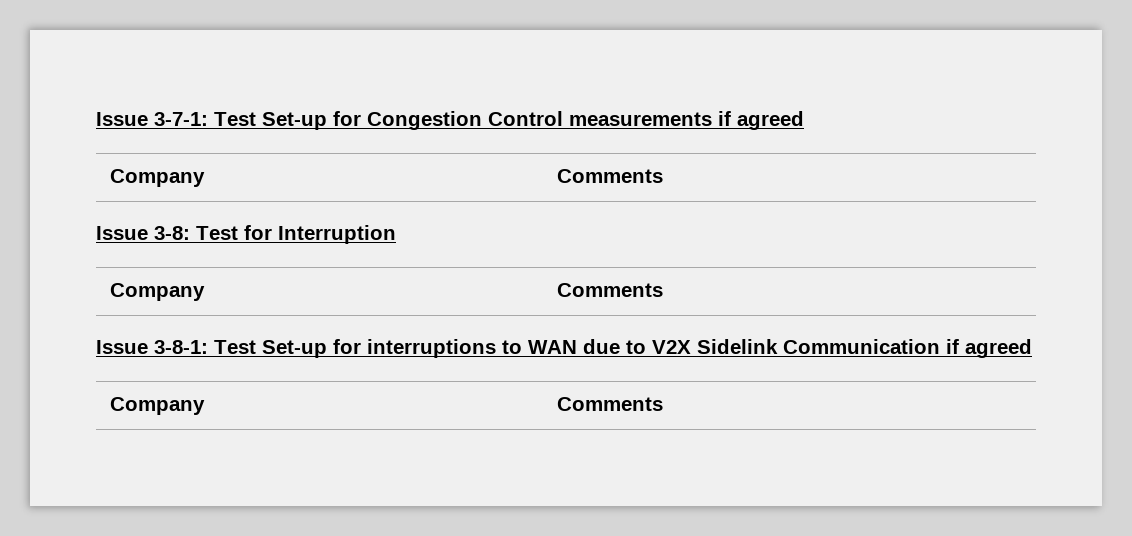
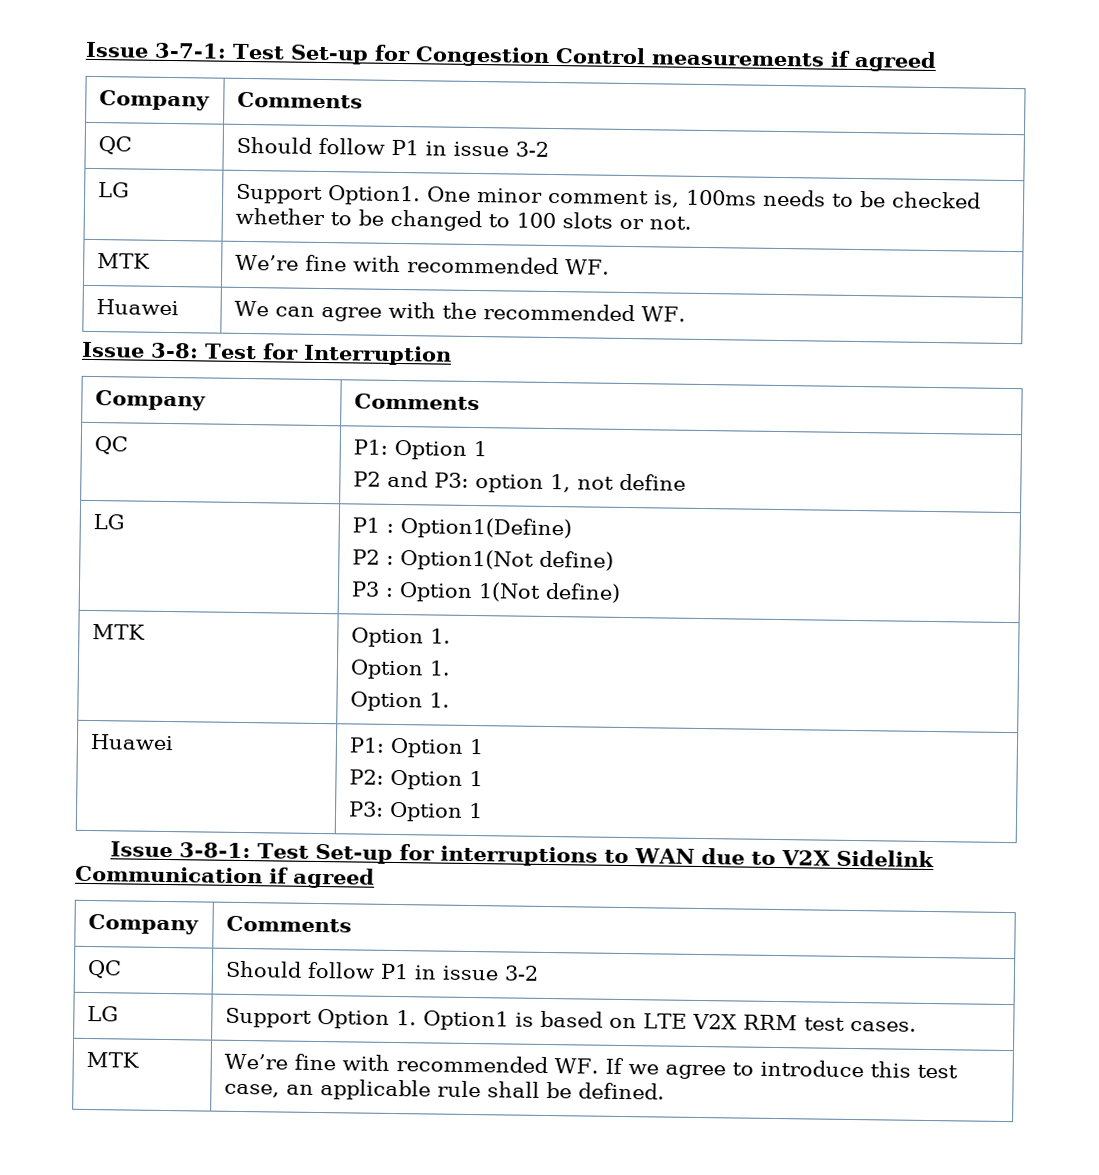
  Issue 3-7-1: Test Set-up for Congestion Control measurements if agreed
  Company | Comments
+ QC | Should follow P1 in issue 3-2
+ LG | Support Option1. One minor comment is, 100ms needs to be checked whether to be changed to 100 slots or not.
+ MTK | We’re fine with recommended WF.
+ Huawei | We can agree with the recommended WF.
+ QC | P1: Option 1
+ P2 and P3: option 1, not define
+ LG | P1 : Option1(Define)
+ P2 : Option1(Not define)
+ P3 : Option 1(Not define)
+ MTK | Option 1.
+ Option 1.
+ Option 1.
+ Huawei | P1: Option 1
+ P2: Option 1
+ P3: Option 1
  Issue 3-8-1: Test Set-up for interruptions to WAN due to V2X Sidelink Communication if agreed
  Company | Comments
+ QC | Should follow P1 in issue 3-2
+ LG | Support Option 1. Option1 is based on LTE V2X RRM test cases.
+ MTK | We’re fine with recommended WF. If we agree to introduce this test case, an applicable rule shall be defined.

